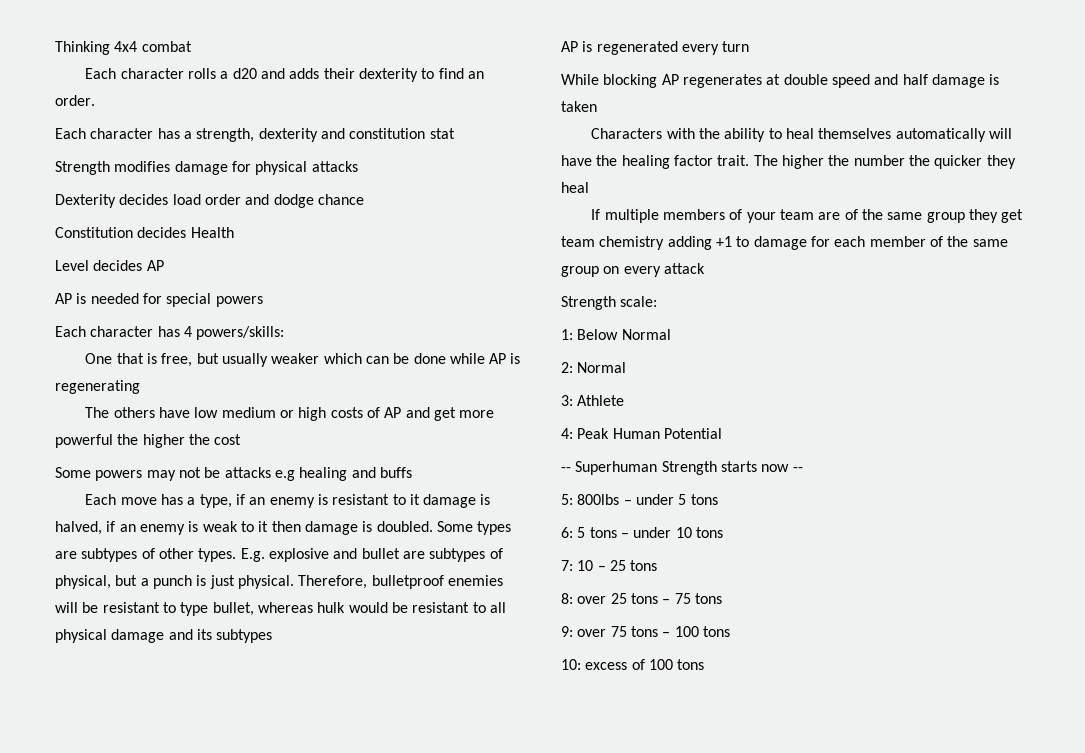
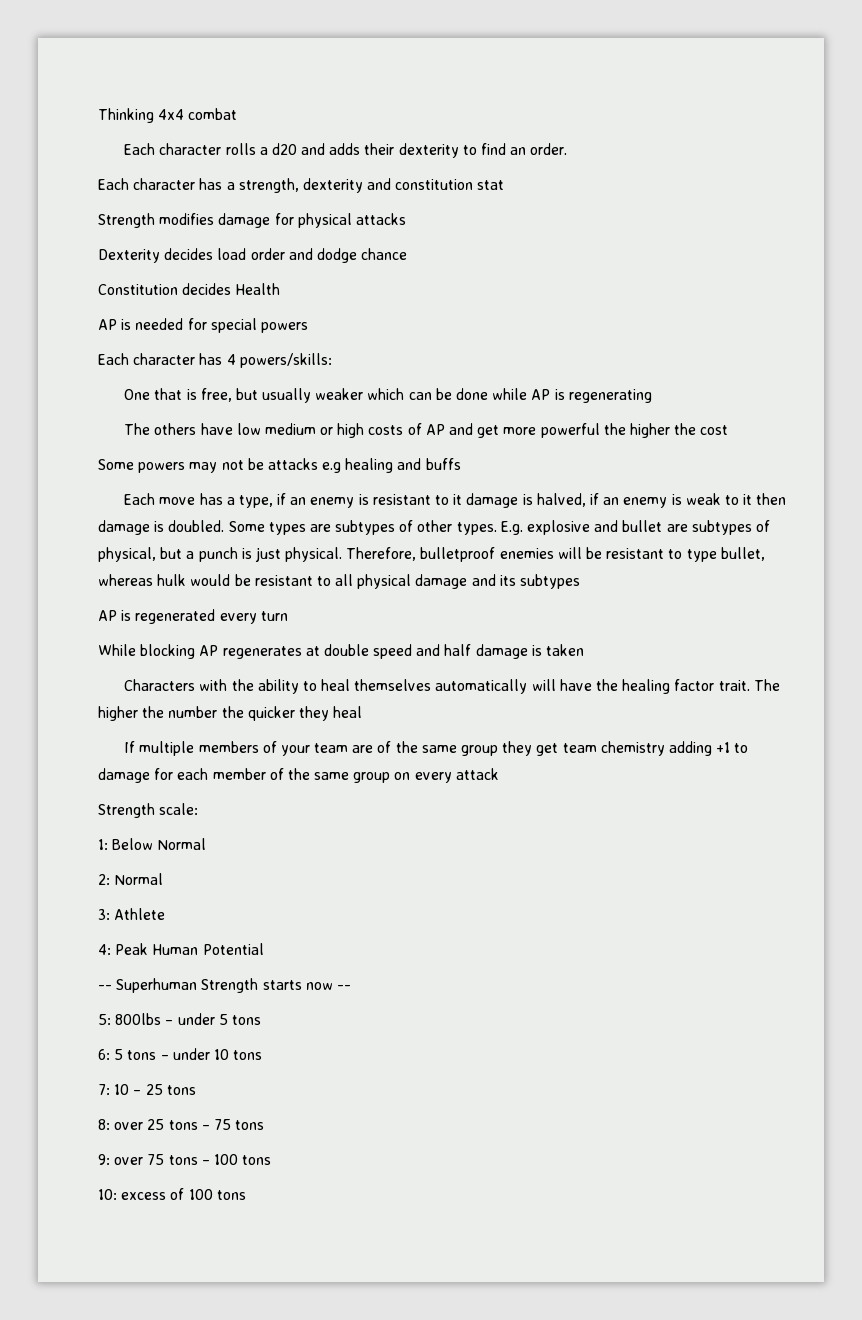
- Level decides AP

